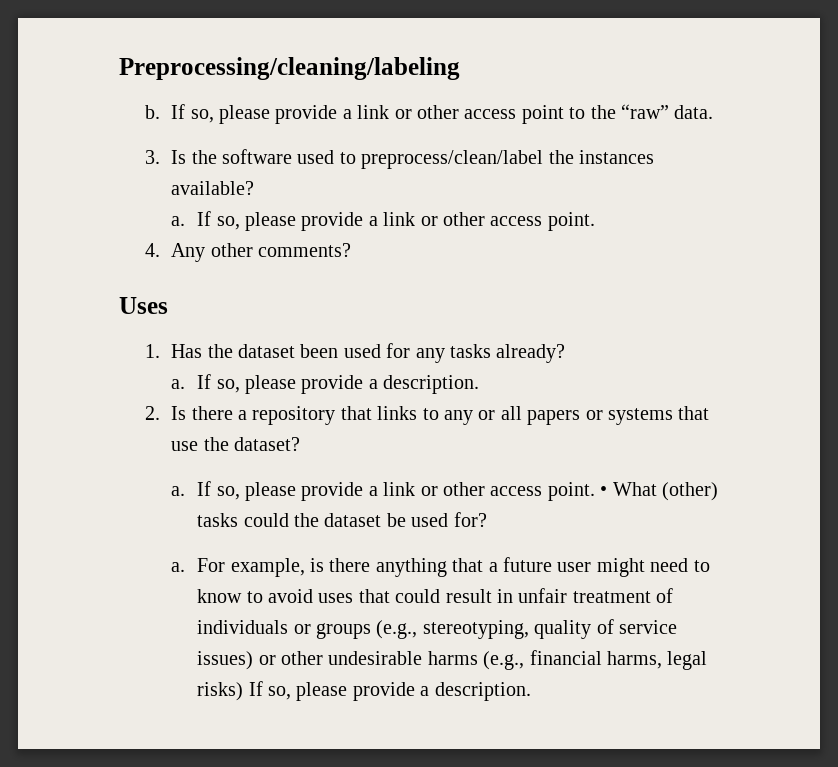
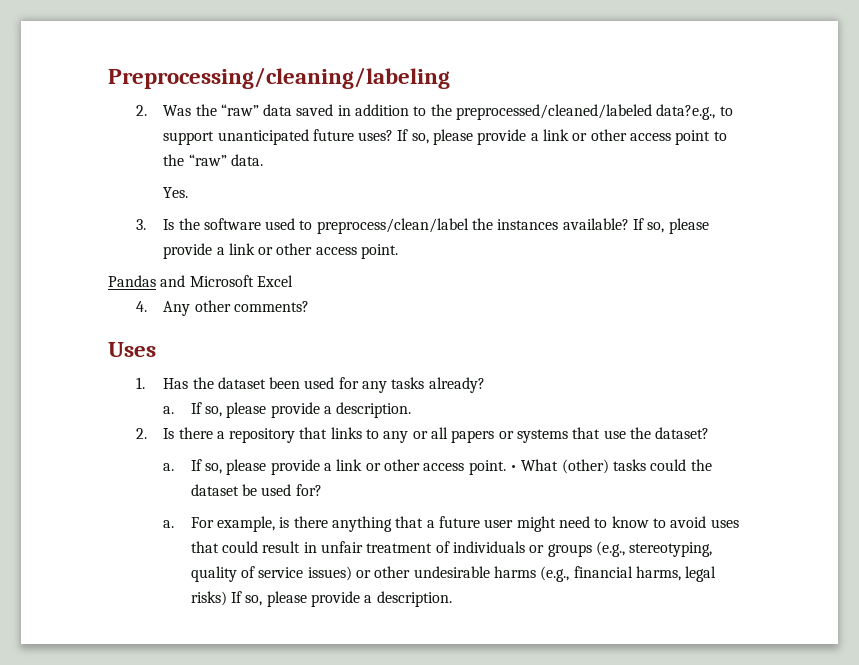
- b.
+ 2. Was the “raw” data saved in addition to the preprocessed/cleaned/labeled data?e.g., to support unanticipated future uses?
+ Yes.
- 3. Is the software used to preprocess/clean/label the instances available?
- a. If so, please provide a link or other access point.
+ 3. Is the software used to preprocess/clean/label the instances available? If so, please provide a link or other access point.
+ Pandas and Microsoft Excel

